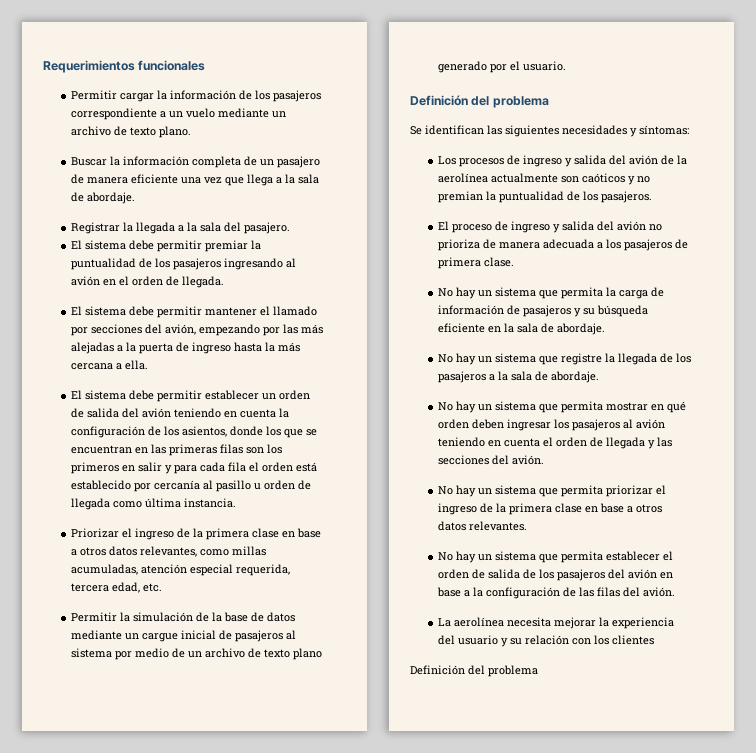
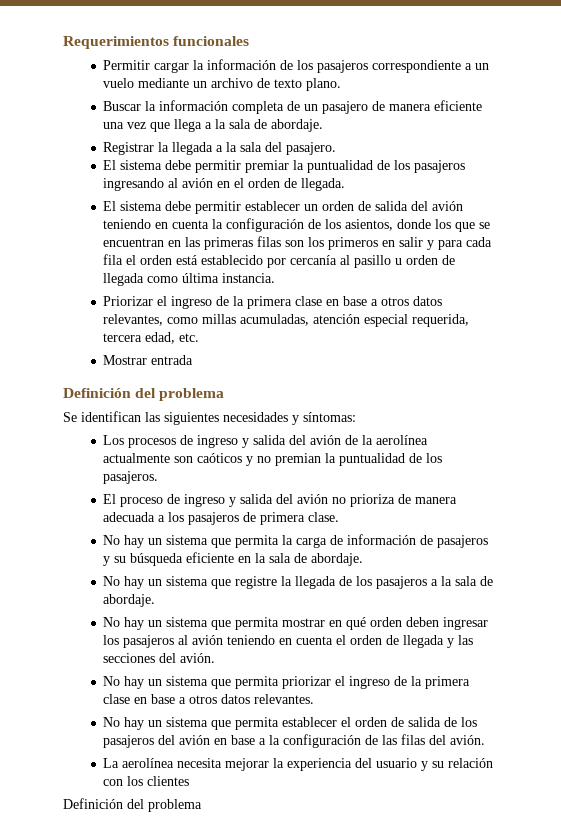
- El sistema debe permitir mantener el llamado por secciones del avión, empezando por las más alejadas a la puerta de ingreso hasta la más cercana a ella.
- Permitir la simulación de la base de datos mediante un cargue inicial de pasajeros al sistema por medio de un archivo de texto plano generado por el usuario.
+ Mostrar entrada

